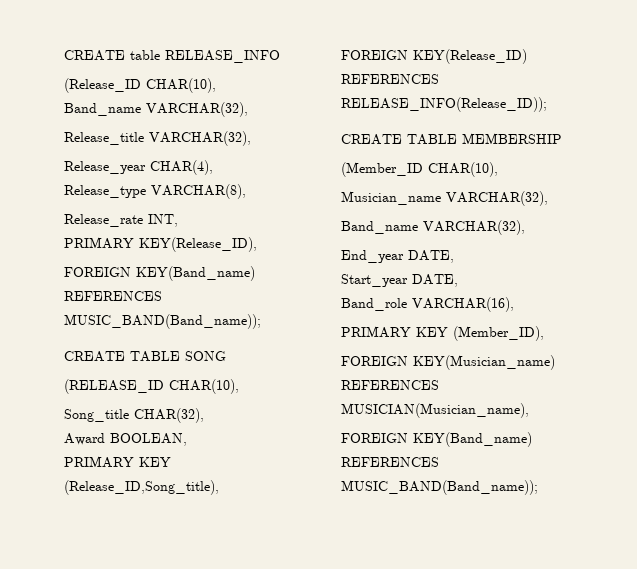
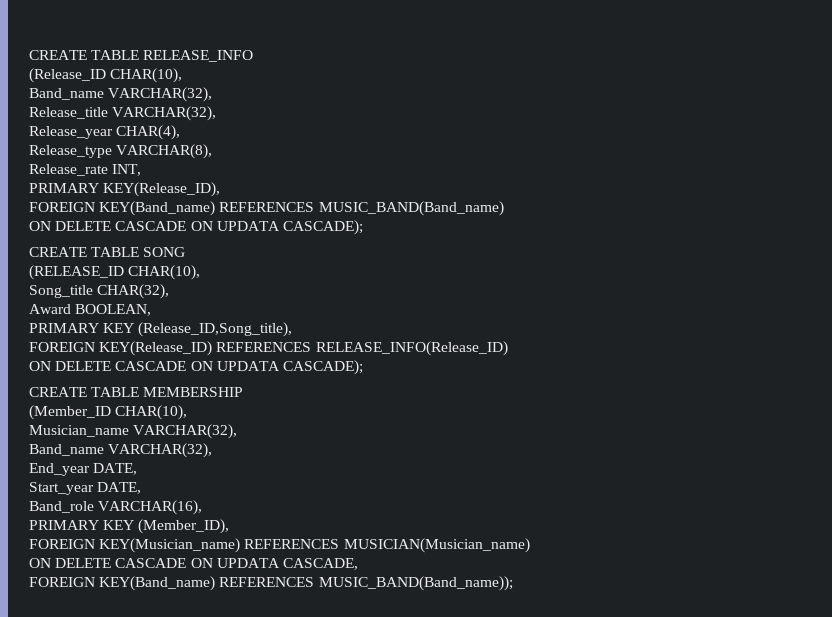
- CREATE table RELEASE_INFO
+ CREATE TABLE RELEASE_INFO
  PRIMARY KEY(Release_ID),
- FOREIGN KEY(Band_name) REFERENCES MUSIC_BAND(Band_name));
+ FOREIGN KEY(Band_name) REFERENCES MUSIC_BAND(Band_name)
+ ON DELETE CASCADE ON UPDATA CASCADE);
- FOREIGN KEY(Release_ID) REFERENCES RELEASE_INFO(Release_ID));
+ FOREIGN KEY(Release_ID) REFERENCES RELEASE_INFO(Release_ID)
+ ON DELETE CASCADE ON UPDATA CASCADE);
- FOREIGN KEY(Musician_name) REFERENCES MUSICIAN(Musician_name),
+ FOREIGN KEY(Musician_name) REFERENCES MUSICIAN(Musician_name)
+ ON DELETE CASCADE ON UPDATA CASCADE,

